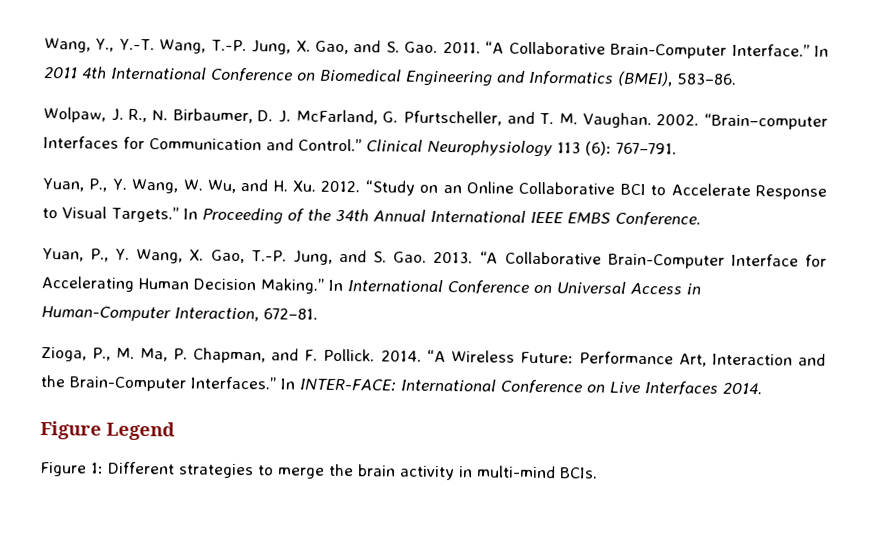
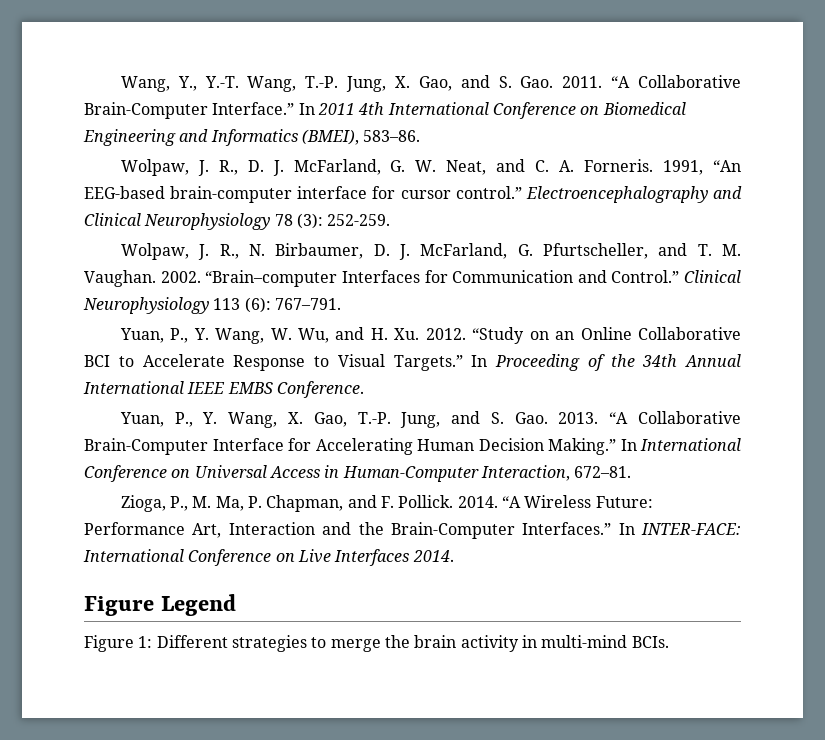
+ Wolpaw, J. R., D. J. McFarland, G. W. Neat, and C. A. Forneris. 1991, “An EEG-based brain-computer interface for cursor control.” Electroencephalography and Clinical Neurophysiology 78 (3): 252-259.

